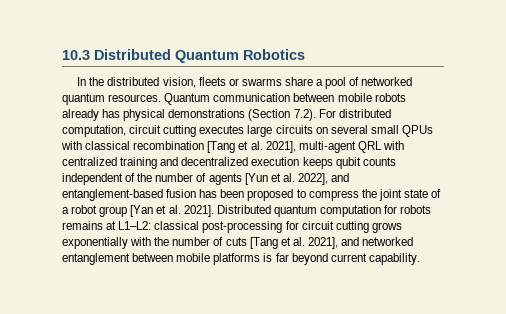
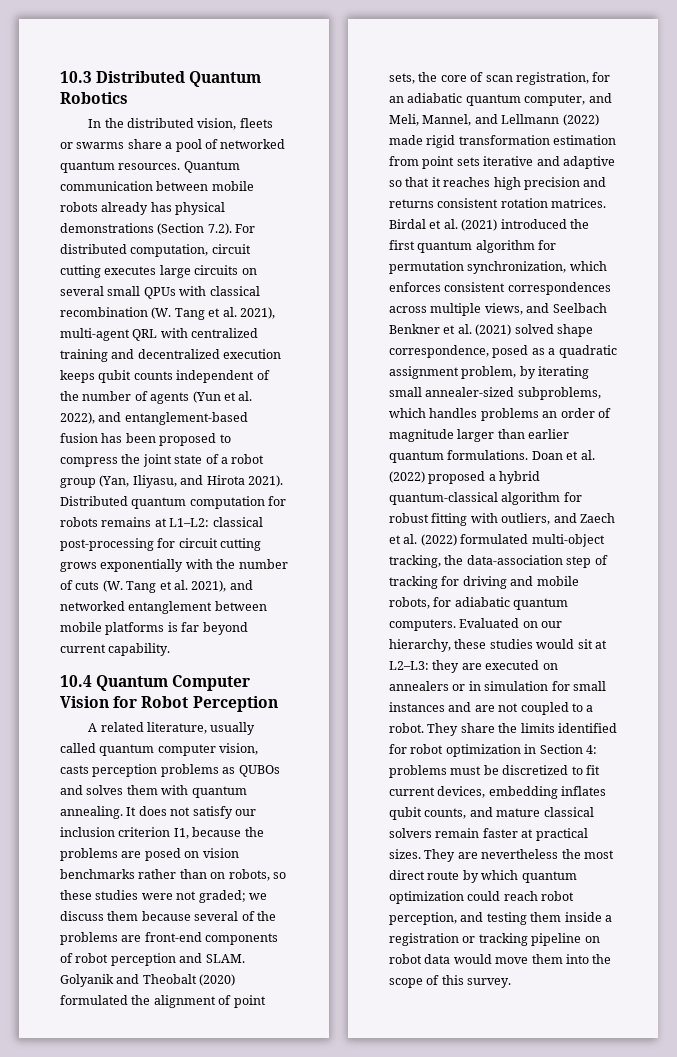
- Quantum communication between mobile robots already has physical demonstrations (Section 7.2). For distributed computation, circuit cutting executes large circuits on several small QPUs with classical recombination [Tang et al. 2021], multi-agent QRL with centralized training and decentralized execution keeps qubit counts independent of the number of agents [Yun et al. 2022], and entanglement-based fusion has been proposed to compress the joint state of a robot group [Yan et al. 2021].
+ Quantum communication between mobile robots already has physical demonstrations (Section 7.2). For distributed computation, circuit cutting executes large circuits on several small QPUs with classical recombination (W. Tang et al. 2021), multi-agent QRL with centralized training and decentralized execution keeps qubit counts independent of the number of agents (Yun et al. 2022), and entanglement-based fusion has been proposed to compress the joint state of a robot group (Yan, Iliyasu, and Hirota 2021).
- Distributed quantum computation for robots remains at L1–L2: classical post-processing for circuit cutting grows exponentially with the number of cuts [Tang et al. 2021], and networked entanglement between mobile platforms is far beyond current capability.
+ Distributed quantum computation for robots remains at L1–L2: classical post-processing for circuit cutting grows exponentially with the number of cuts (W. Tang et al. 2021), and networked entanglement between mobile platforms is far beyond current capability.
+ 10.4 Quantum Computer Vision for Robot Perception
+ A related literature, usually called quantum computer vision, casts perception problems as QUBOs and solves them with quantum annealing. It does not satisfy our inclusion criterion I1, because the problems are posed on vision benchmarks rather than on robots, so these studies were not graded; we discuss them because several of the problems are front-end components of robot perception and SLAM. Golyanik and Theobalt (2020) formulated the alignment of point sets, the core of scan registration, for an adiabatic quantum computer, and Meli, Mannel, and Lellmann (2022) made rigid transformation estimation from point sets iterative and adaptive so that it reaches high precision and returns consistent rotation matrices. Birdal et al. (2021) introduced the first quantum algorithm for permutation synchronization, which enforces consistent correspondences across multiple views, and Seelbach Benkner et al. (2021) solved shape correspondence, posed as a quadratic assignment problem, by iterating small annealer-sized subproblems, which handles problems an order of magnitude larger than earlier quantum formulations. Doan et al. (2022) proposed a hybrid quantum-classical algorithm for robust fitting with outliers, and Zaech et al. (2022) formulated multi-object tracking, the data-association step of tracking for driving and mobile robots, for adiabatic quantum computers. Evaluated on our hierarchy, these studies would sit at L2–L3: they are executed on annealers or in simulation for small instances and are not coupled to a robot. They share the limits identified for robot optimization in Section 4: problems must be discretized to fit current devices, embedding inflates qubit counts, and mature classical solvers remain faster at practical sizes. They are nevertheless the most direct route by which quantum optimization could reach robot perception, and testing them inside a registration or tracking pipeline on robot data would move them into the scope of this survey.

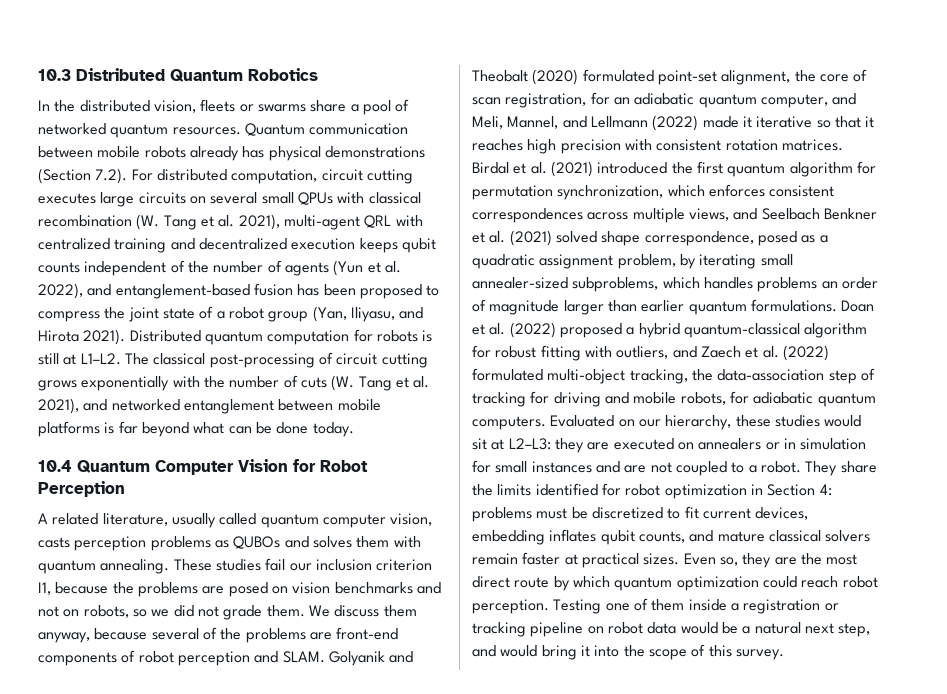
- Distributed quantum computation for robots remains at L1–L2: classical post-processing for circuit cutting grows exponentially with the number of cuts (W. Tang et al. 2021), and networked entanglement between mobile platforms is far beyond current capability.
+ Distributed quantum computation for robots is still at L1–L2. The classical post-processing of circuit cutting grows exponentially with the number of cuts (W. Tang et al. 2021), and networked entanglement between mobile platforms is far beyond what can be done today.
- It does not satisfy our inclusion criterion I1, because the problems are posed on vision benchmarks rather than on robots, so these studies were not graded; we discuss them because several of the problems are front-end components of robot perception and SLAM.
+ These studies fail our inclusion criterion I1, because the problems are posed on vision benchmarks and not on robots, so we did not grade them. We discuss them anyway, because several of the problems are front-end components of robot perception and SLAM.
- Golyanik and Theobalt (2020) formulated the alignment of point sets, the core of scan registration, for an adiabatic quantum computer, and Meli, Mannel, and Lellmann (2022) made rigid transformation estimation from point sets iterative and adaptive so that it reaches high precision and returns consistent rotation matrices.
+ Golyanik and Theobalt (2020) formulated point-set alignment, the core of scan registration, for an adiabatic quantum computer, and Meli, Mannel, and Lellmann (2022) made it iterative so that it reaches high precision with consistent rotation matrices.
- They are nevertheless the most direct route by which quantum optimization could reach robot perception, and testing them inside a registration or tracking pipeline on robot data would move them into the scope of this survey.
+ Even so, they are the most direct route by which quantum optimization could reach robot perception. Testing one of them inside a registration or tracking pipeline on robot data would be a natural next step, and would bring it into the scope of this survey.

